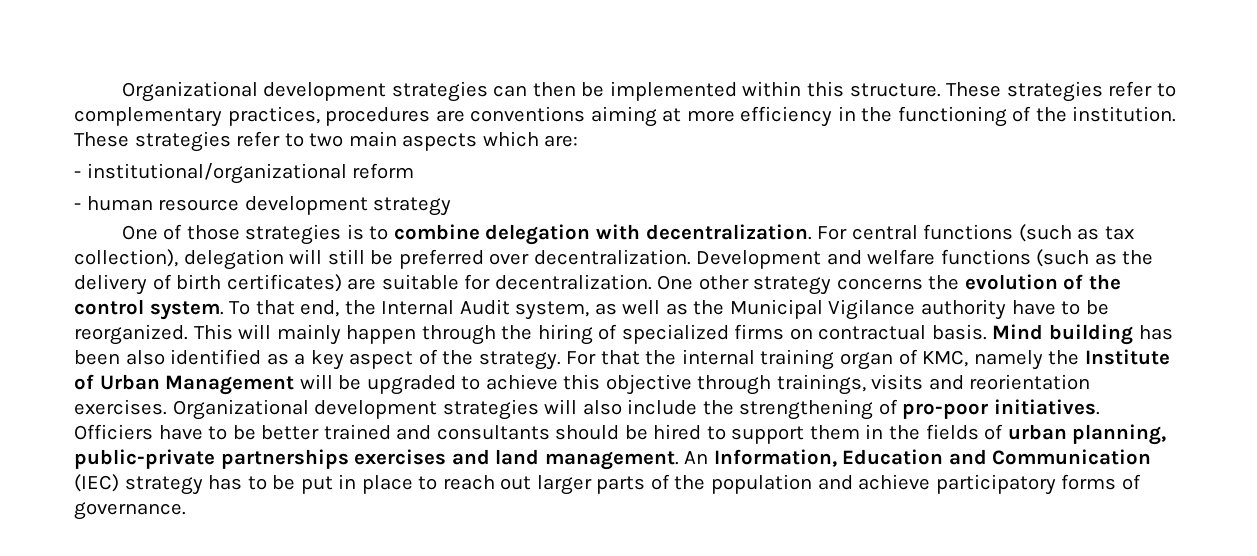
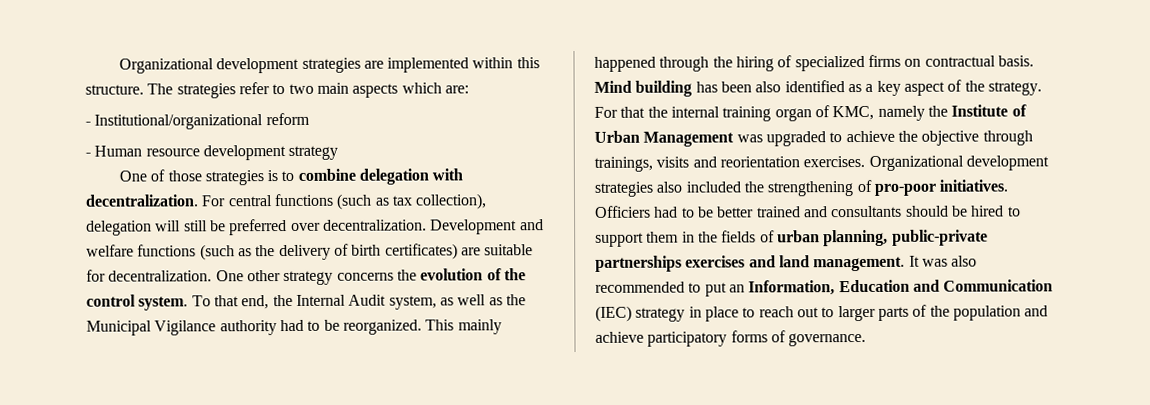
- Organizational development strategies can then be implemented within this structure.
+ Organizational development strategies are implemented within this structure.
- These strategies refer to complementary practices, procedures are conventions aiming at more efficiency in the functioning of the institution. These strategies refer to two main aspects which are:
+ The strategies refer to two main aspects which are:
- - institutional/organizational reform
+ - Institutional/organizational reform
- - human resource development strategy
+ - Human resource development strategy
- To that end, the Internal Audit system, as well as the Municipal Vigilance authority have to be reorganized.
+ To that end, the Internal Audit system, as well as the Municipal Vigilance authority had to be reorganized.
- This will mainly happen through the hiring of specialized firms on contractual basis.
+ This mainly happened through the hiring of specialized firms on contractual basis.
- For that the internal training organ of KMC, namely the Institute of Urban Management will be upgraded to achieve this objective through trainings, visits and reorientation exercises.
+ For that the internal training organ of KMC, namely the Institute of Urban Management was upgraded to achieve the objective through trainings, visits and reorientation exercises.
- Organizational development strategies will also include the strengthening of pro-poor initiatives.
+ Organizational development strategies also included the strengthening of pro-poor initiatives.
- Officiers have to be better trained and consultants should be hired to support them in the fields of urban planning, public-private partnerships exercises and land management.
+ Officiers had to be better trained and consultants should be hired to support them in the fields of urban planning, public-private partnerships exercises and land management.
- An Information, Education and Communication (IEC) strategy has to be put in place to reach out larger parts of the population and achieve participatory forms of governance.
+ It was also recommended to put an Information, Education and Communication (IEC) strategy in place to reach out to larger parts of the population and achieve participatory forms of governance.

